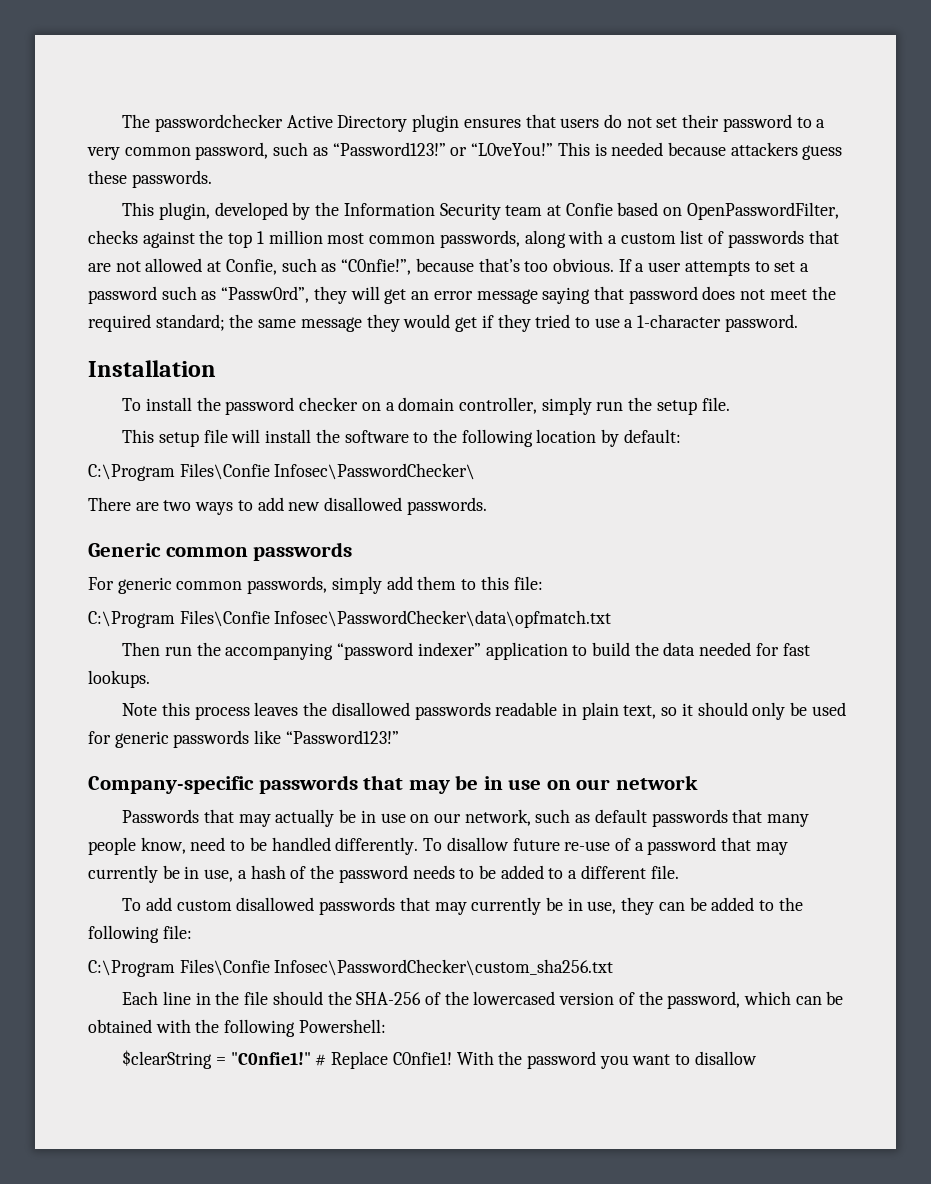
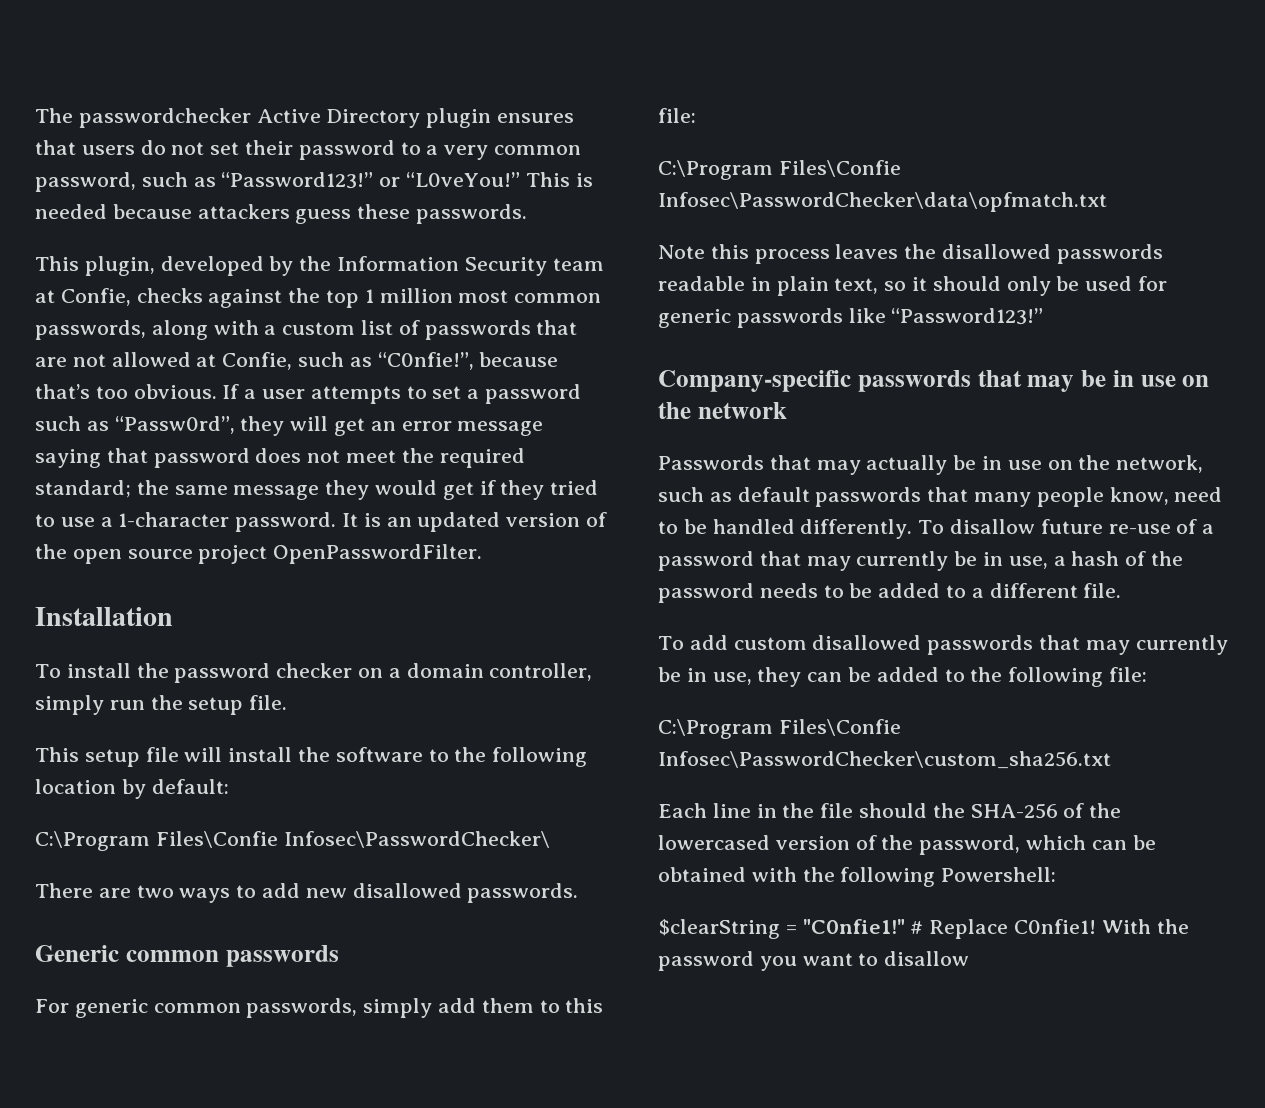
- This plugin, developed by the Information Security team at Confie based on OpenPasswordFilter, checks against the top 1 million most common passwords, along with a custom list of passwords that are not allowed at Confie, such as “C0nfie!”, because that’s too obvious.
+ This plugin, developed by the Information Security team at Confie, checks against the top 1 million most common passwords, along with a custom list of passwords that are not allowed at Confie, such as “C0nfie!”, because that’s too obvious.
+ It is an updated version of the open source project OpenPasswordFilter.
- Then run the accompanying “password indexer” application to build the data needed for fast lookups.
- Company-specific passwords that may be in use on our network
+ Company-specific passwords that may be in use on the network
- Passwords that may actually be in use on our network, such as default passwords that many people know, need to be handled differently.
+ Passwords that may actually be in use on the network, such as default passwords that many people know, need to be handled differently.

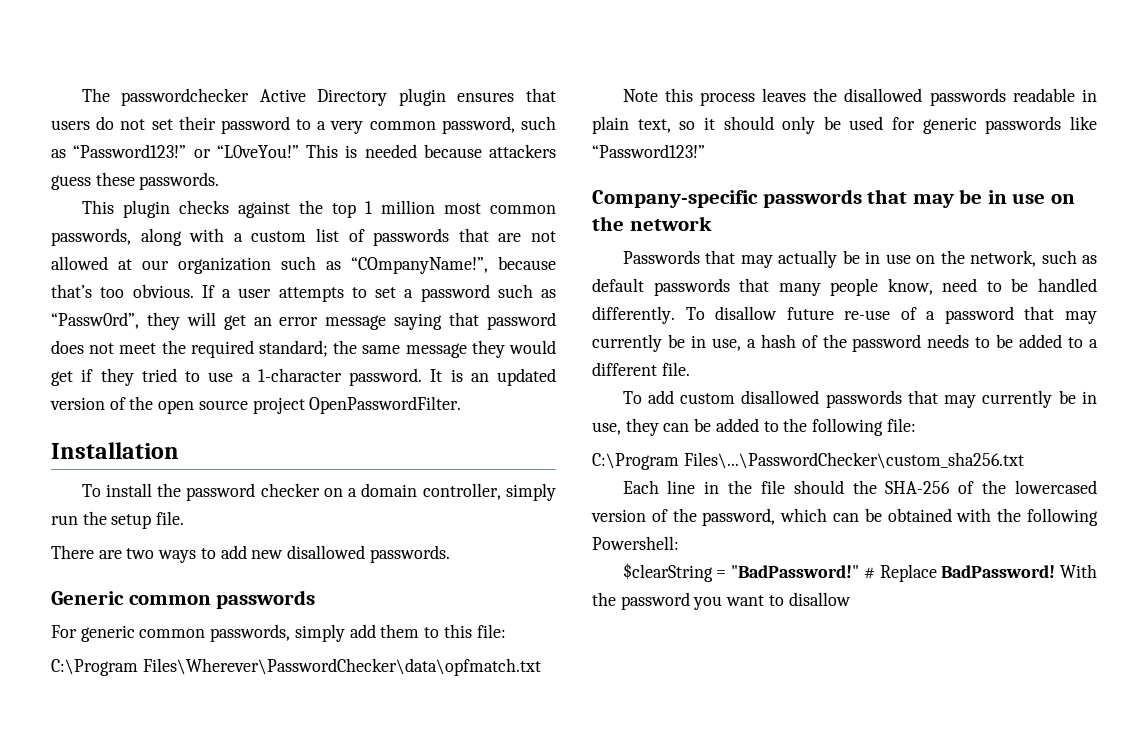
- This plugin, developed by the Information Security team at Confie, checks against the top 1 million most common passwords, along with a custom list of passwords that are not allowed at Confie, such as “C0nfie!”, because that’s too obvious.
+ This plugin checks against the top 1 million most common passwords, along with a custom list of passwords that are not allowed at our organization such as “COmpanyName!”, because that’s too obvious.
- This setup file will install the software to the following location by default:
- C:\Program Files\Confie Infosec\PasswordChecker\
- C:\Program Files\Confie Infosec\PasswordChecker\data\opfmatch.txt
+ C:\Program Files\Wherever\PasswordChecker\data\opfmatch.txt
- C:\Program Files\Confie Infosec\PasswordChecker\custom_sha256.txt
+ C:\Program Files\...\PasswordChecker\custom_sha256.txt
- $clearString = "C0nfie1!"
+ $clearString = "BadPassword!"
- # Replace C0nfie1!
+ # Replace BadPassword!

